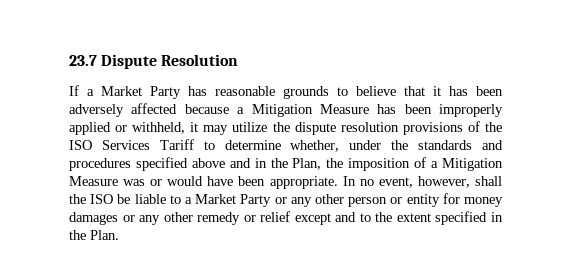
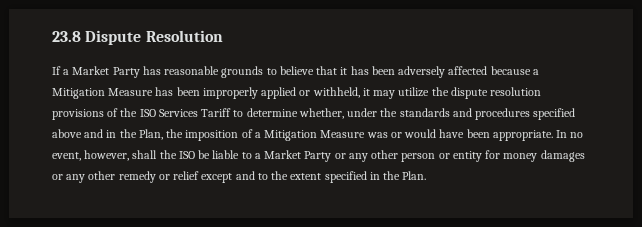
- 23.7 Dispute Resolution
+ 23.8 Dispute Resolution

